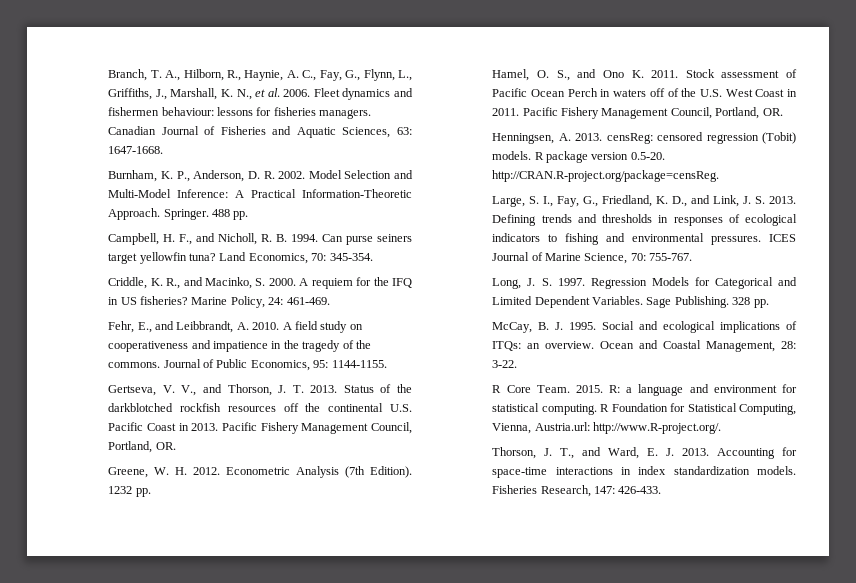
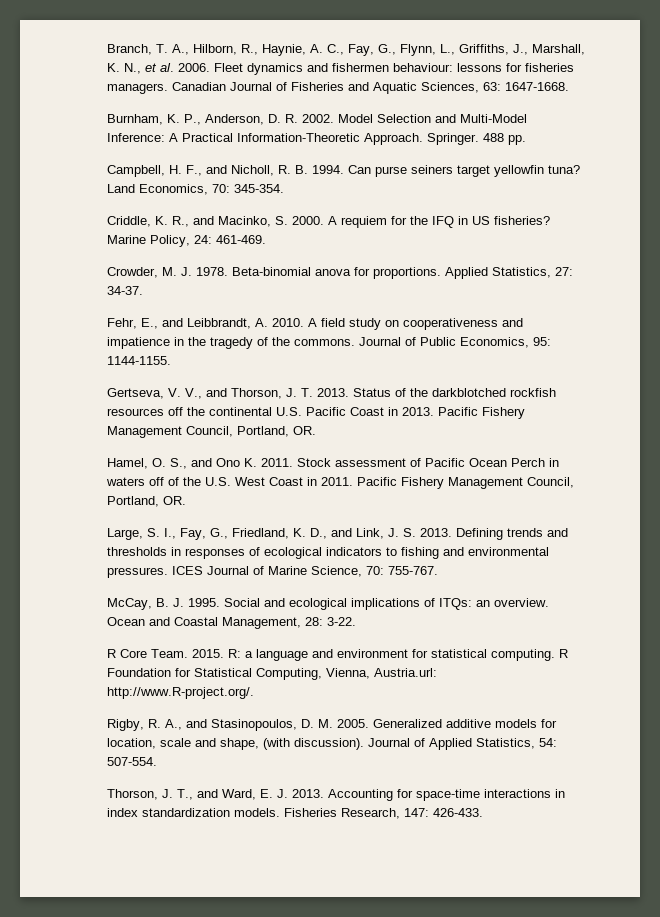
+ Crowder, M. J. 1978. Beta-binomial anova for proportions. Applied Statistics, 27: 34-37.
- Greene, W. H. 2012. Econometric Analysis (7th Edition). 1232 pp.
- Henningsen, A. 2013. censReg: censored regression (Tobit) models. R package version 0.5-20. http://CRAN.R-project.org/package=censReg.
- Long, J. S. 1997. Regression Models for Categorical and Limited Dependent Variables. Sage Publishing. 328 pp.
+ Rigby, R. A., and Stasinopoulos, D. M. 2005. Generalized additive models for location, scale and shape, (with discussion). Journal of Applied Statistics, 54: 507-554.

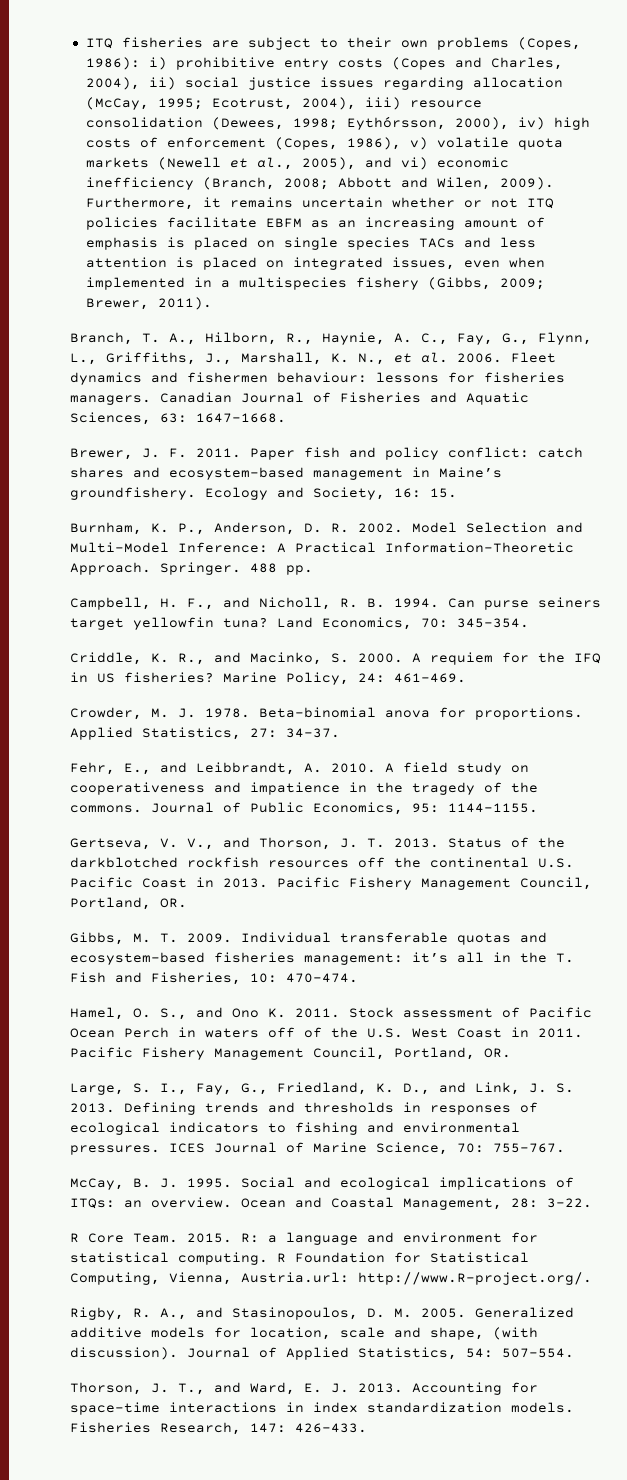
+ ITQ fisheries are subject to their own problems (Copes, 1986): i) prohibitive entry costs (Copes and Charles, 2004), ii) social justice issues regarding allocation (McCay, 1995; Ecotrust, 2004), iii) resource consolidation (Dewees, 1998; Eythórsson, 2000), iv) high costs of enforcement (Copes, 1986), v) volatile quota markets (Newell et al., 2005), and vi) economic inefficiency (Branch, 2008; Abbott and Wilen, 2009). Furthermore, it remains uncertain whether or not ITQ policies facilitate EBFM as an increasing amount of emphasis is placed on single species TACs and less attention is placed on integrated issues, even when implemented in a multispecies fishery (Gibbs, 2009; Brewer, 2011).
+ Brewer, J. F. 2011. Paper fish and policy conflict: catch shares and ecosystem-based management in Maine’s groundfishery. Ecology and Society, 16: 15.
+ Gibbs, M. T. 2009. Individual transferable quotas and ecosystem-based fisheries management: it’s all in the T. Fish and Fisheries, 10: 470-474.

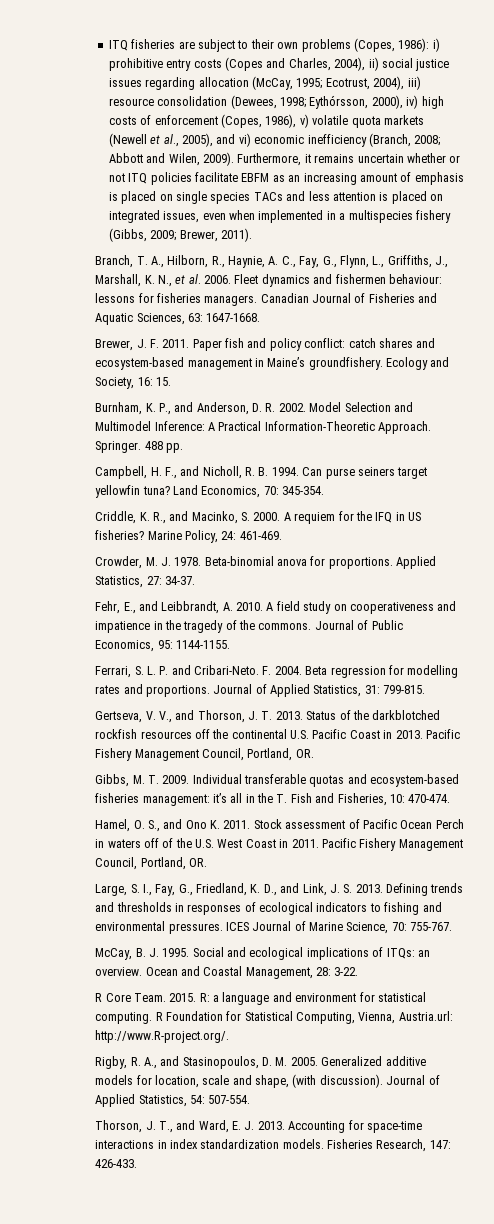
- Burnham, K. P., Anderson, D. R. 2002.
+ Burnham, K. P., and Anderson, D. R. 2002.
- Model Selection and Multi-Model Inference: A Practical Information-Theoretic Approach.
+ Model Selection and Multimodel Inference: A Practical Information-Theoretic Approach.
+ Ferrari, S. L. P. and Cribari-Neto. F. 2004. Beta regression for modelling rates and proportions. Journal of Applied Statistics, 31: 799-815.

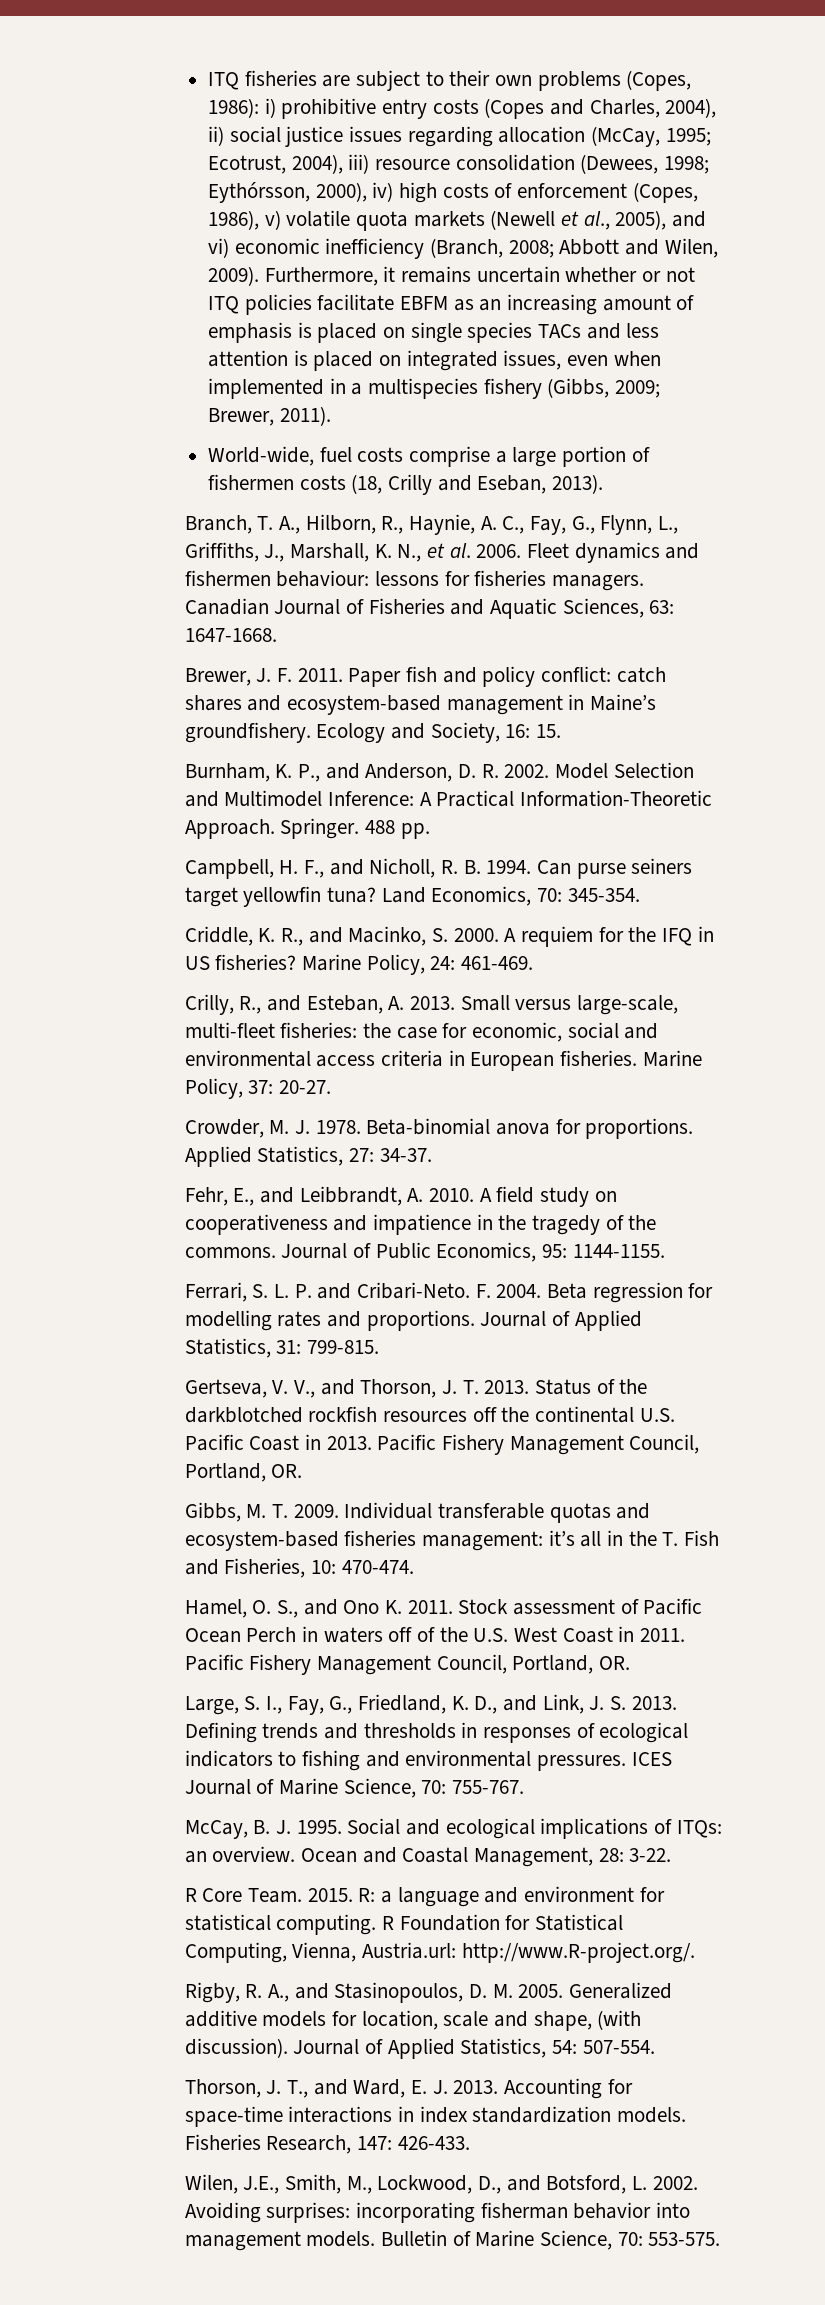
+ World-wide, fuel costs comprise a large portion of fishermen costs (18, Crilly and Eseban, 2013).
+ Crilly, R., and Esteban, A. 2013. Small versus large-scale, multi-fleet fisheries: the case for economic, social and environmental access criteria in European fisheries. Marine Policy, 37: 20-27.
+ Wilen, J.E., Smith, M., Lockwood, D., and Botsford, L. 2002. Avoiding surprises: incorporating fisherman behavior into management models. Bulletin of Marine Science, 70: 553-575.

